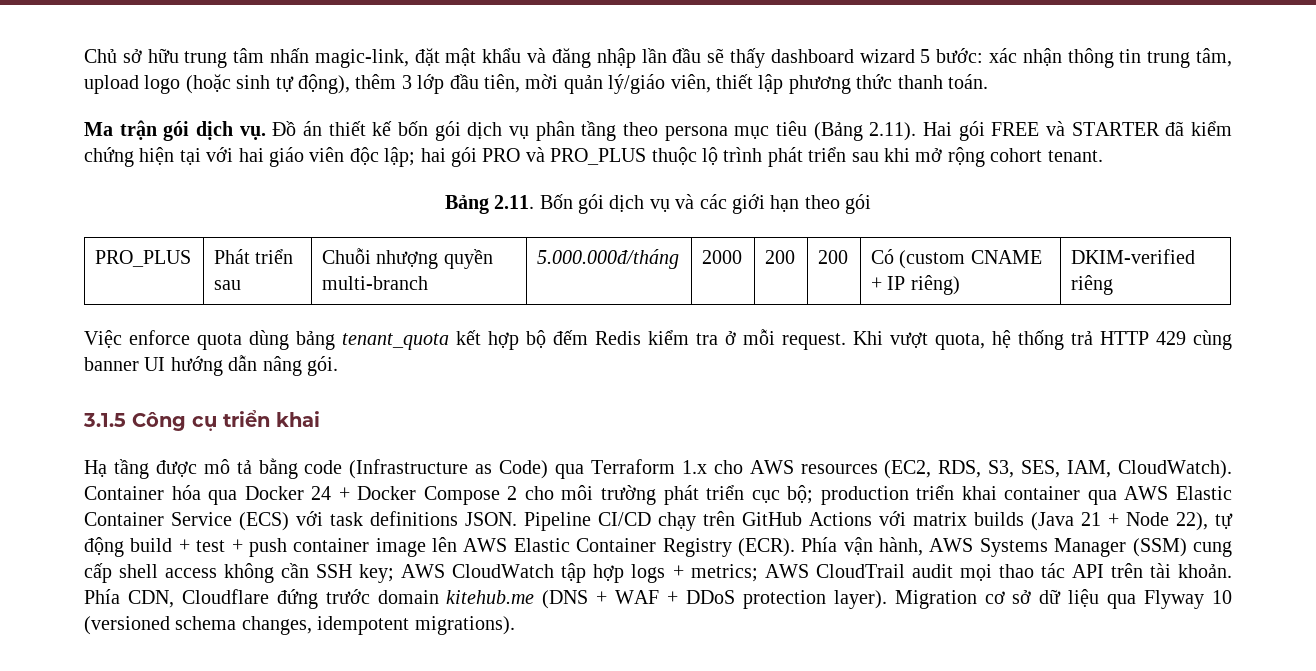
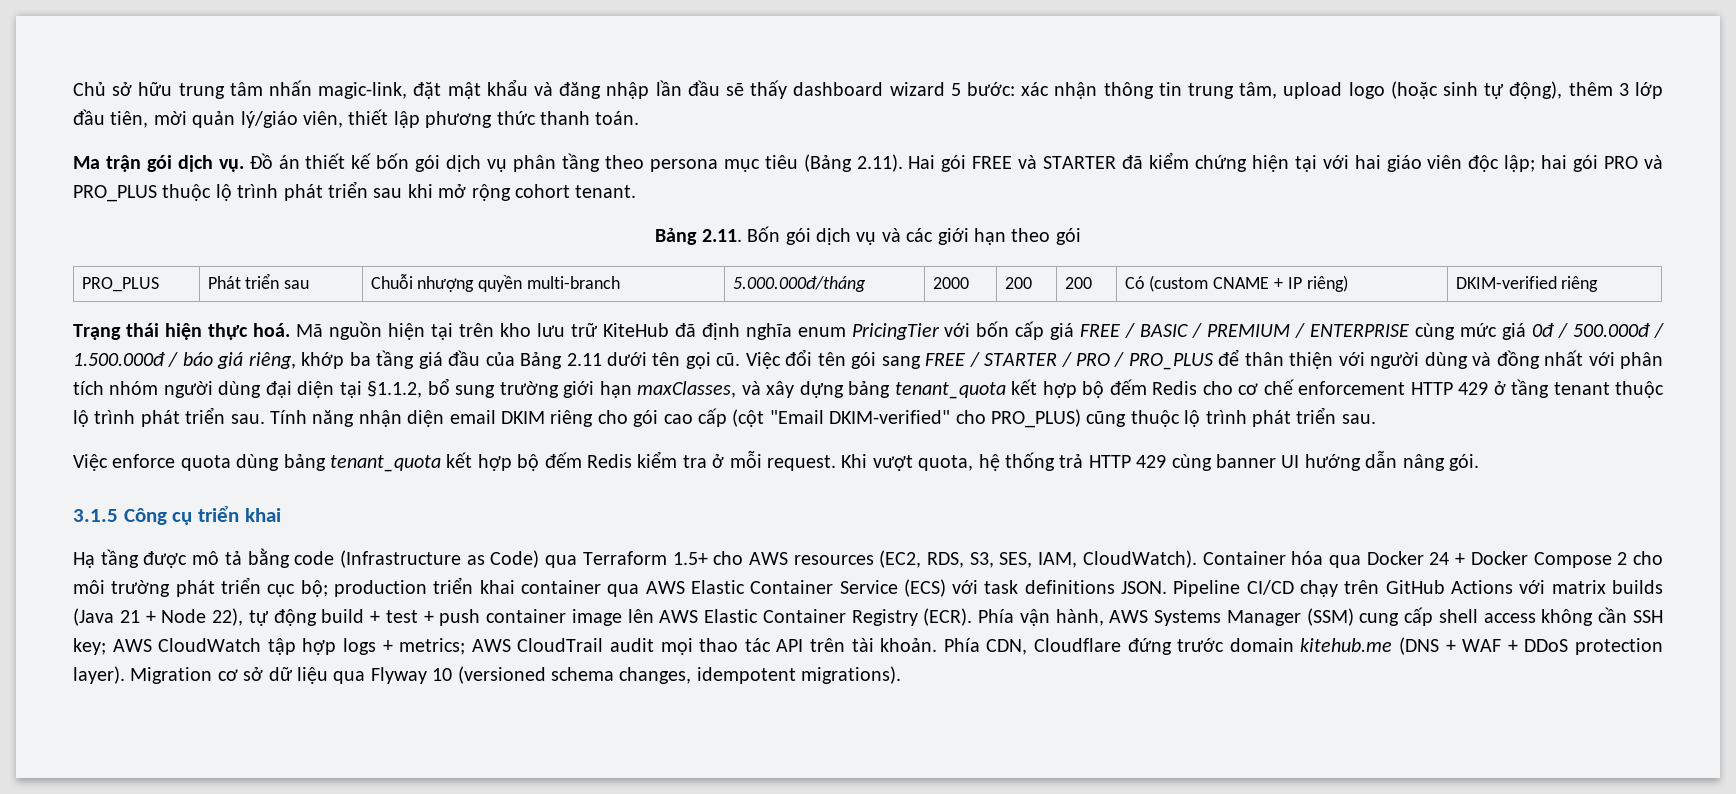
+ Trạng thái hiện thực hoá. Mã nguồn hiện tại trên kho lưu trữ KiteHub đã định nghĩa enum PricingTier với bốn cấp giá FREE / BASIC / PREMIUM / ENTERPRISE cùng mức giá 0đ / 500.000đ / 1.500.000đ / báo giá riêng, khớp ba tầng giá đầu của Bảng 2.11 dưới tên gọi cũ. Việc đổi tên gói sang FREE / STARTER / PRO / PRO_PLUS để thân thiện với người dùng và đồng nhất với phân tích nhóm người dùng đại diện tại §1.1.2, bổ sung trường giới hạn maxClasses, và xây dựng bảng tenant_quota kết hợp bộ đếm Redis cho cơ chế enforcement HTTP 429 ở tầng tenant thuộc lộ trình phát triển sau. Tính năng nhận diện email DKIM riêng cho gói cao cấp (cột "Email DKIM-verified" cho PRO_PLUS) cũng thuộc lộ trình phát triển sau.
- Hạ tầng được mô tả bằng code (Infrastructure as Code) qua Terraform 1.x cho AWS resources (EC2, RDS, S3, SES, IAM, CloudWatch).
+ Hạ tầng được mô tả bằng code (Infrastructure as Code) qua Terraform 1.5+ cho AWS resources (EC2, RDS, S3, SES, IAM, CloudWatch).

